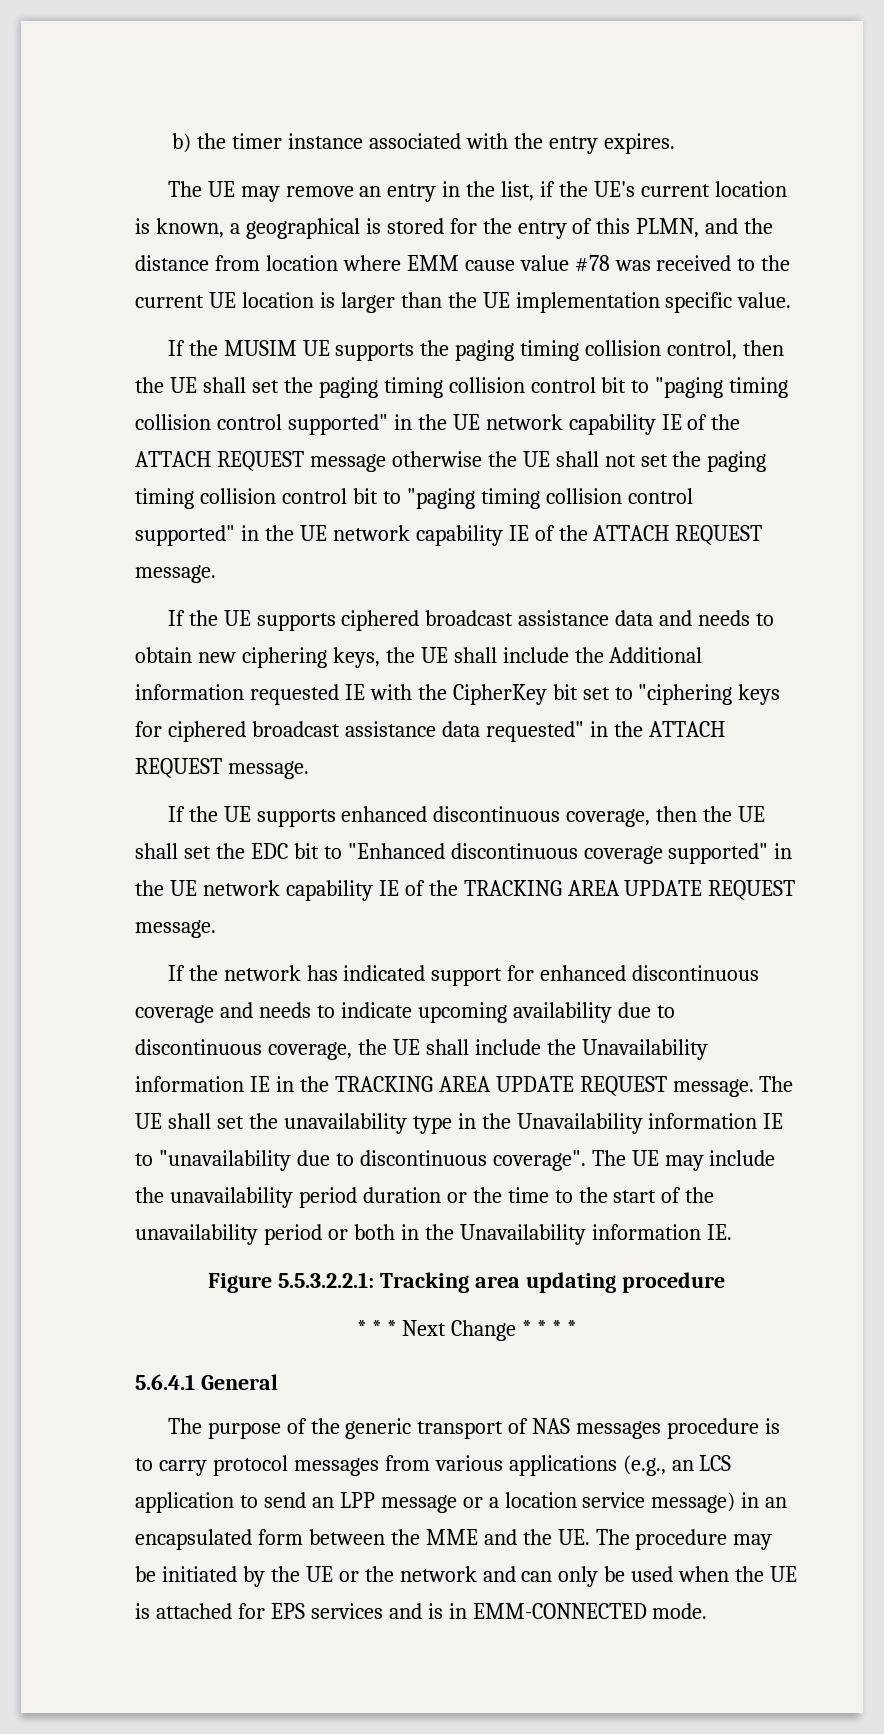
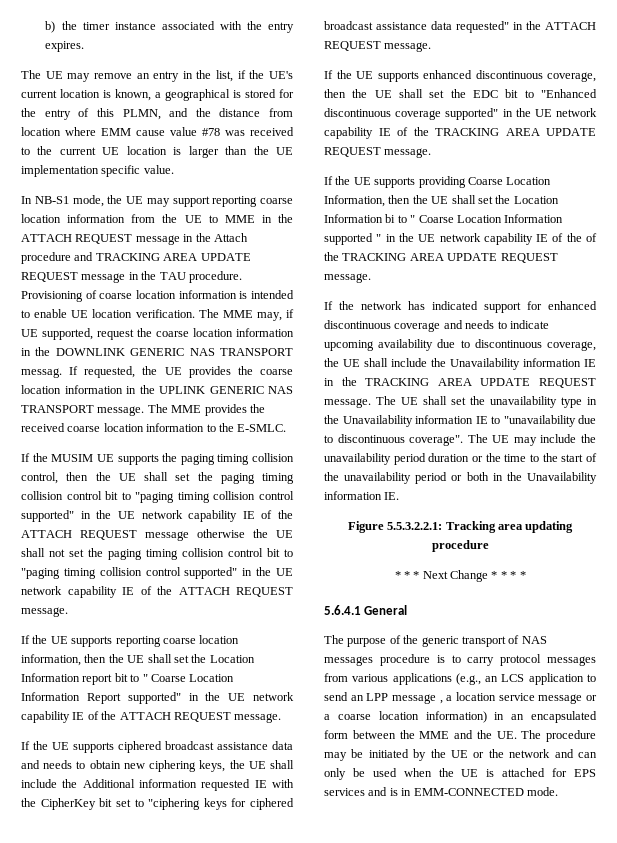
+ In NB-S1 mode, the UE may support reporting coarse location information from the UE to MME in the ATTACH REQUEST message in the Attach procedure and TRACKING AREA UPDATE REQUEST message in the TAU procedure. Provisioning of coarse location information is intended to enable UE location verification. The MME may, if UE supported, request the coarse location information in the DOWNLINK GENERIC NAS TRANSPORT messag. If requested, the UE provides the coarse location information in the UPLINK GENERIC NAS TRANSPORT message. The MME provides the received coarse location information to the E-SMLC.
+ If the UE supports reporting coarse location information, then the UE shall set the Location Information report bit to " Coarse Location Information Report supported" in the UE network capability IE of the ATTACH REQUEST message.
+ If the UE supports providing Coarse Location Information, then the UE shall set the Location Information bi to " Coarse Location Information supported " in the UE network capability IE of the of the TRACKING AREA UPDATE REQUEST message.
- The purpose of the generic transport of NAS messages procedure is to carry protocol messages from various applications (e.g., an LCS application to send an LPP message or a location service message) in an encapsulated form between the MME and the UE. The procedure may be initiated by the UE or the network and can only be used when the UE is attached for EPS services and is in EMM-CONNECTED mode.
+ The purpose of the generic transport of NAS messages procedure is to carry protocol messages from various applications (e.g., an LCS application to send an LPP message , a location service message or a coarse location information) in an encapsulated form between the MME and the UE. The procedure may be initiated by the UE or the network and can only be used when the UE is attached for EPS services and is in EMM-CONNECTED mode.

